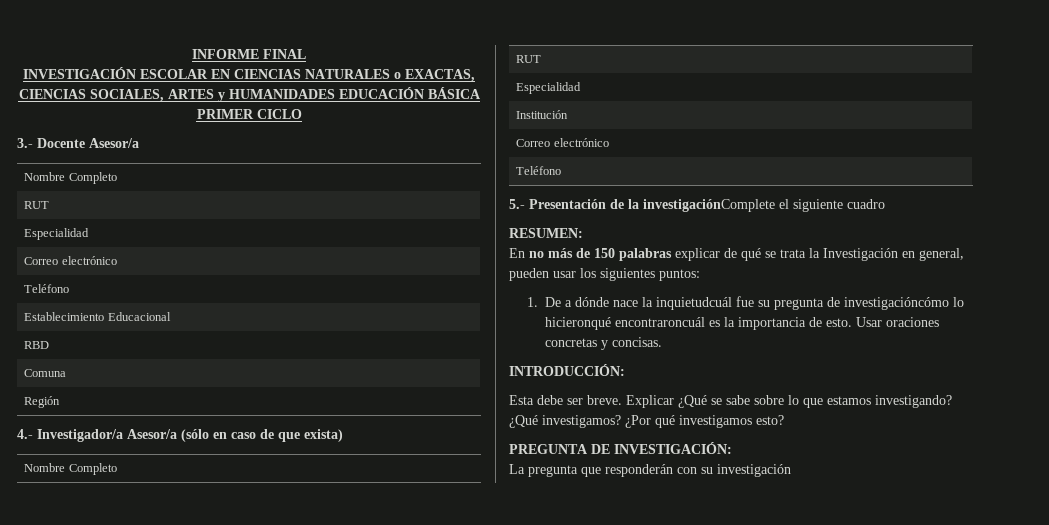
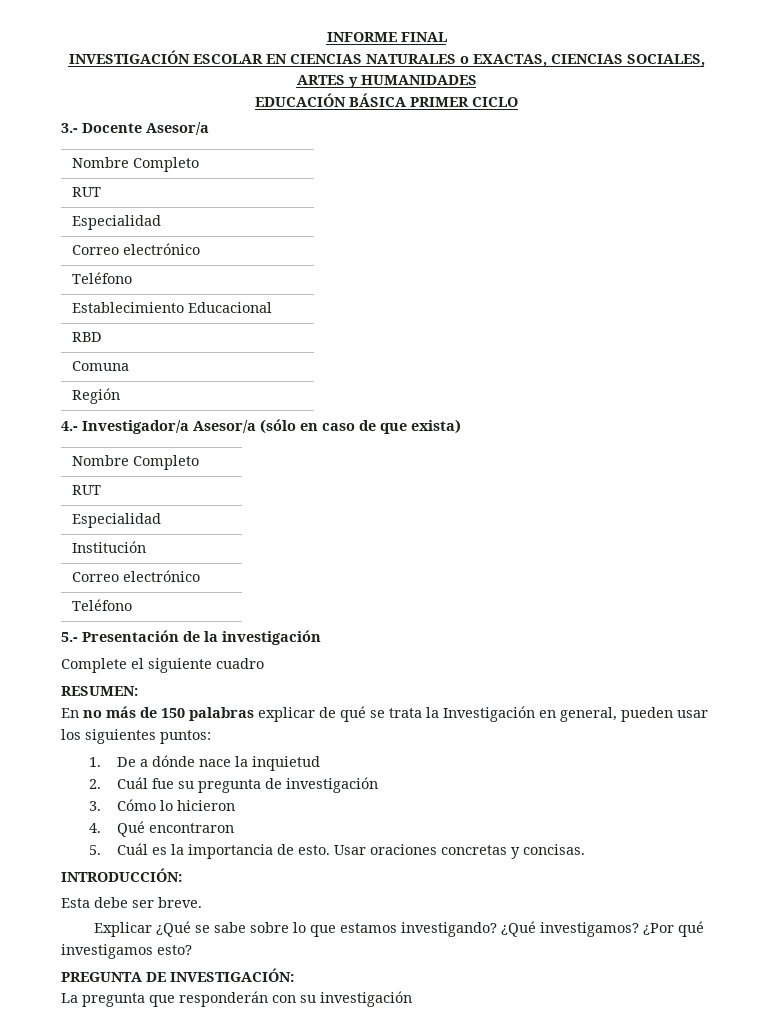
- INVESTIGACIÓN ESCOLAR EN CIENCIAS NATURALES o EXACTAS, CIENCIAS SOCIALES, ARTES y HUMANIDADES EDUCACIÓN BÁSICA PRIMER CICLO
+ INVESTIGACIÓN ESCOLAR EN CIENCIAS NATURALES o EXACTAS, CIENCIAS SOCIALES, ARTES y HUMANIDADES
+ EDUCACIÓN BÁSICA PRIMER CICLO
- 5.- Presentación de la investigaciónComplete el siguiente cuadro
+ 5.- Presentación de la investigación
+ Complete el siguiente cuadro
- 1. De a dónde nace la inquietudcuál fue su pregunta de investigacióncómo lo hicieronqué encontraroncuál es la importancia de esto.
+ 1. De a dónde nace la inquietud
+ 2. Cuál fue su pregunta de investigación
+ 3. Cómo lo hicieron
+ 4. Qué encontraron
+ 5. Cuál es la importancia de esto.
- Esta debe ser breve. Explicar ¿Qué se sabe sobre lo que estamos investigando?
+ Esta debe ser breve.
+ Explicar ¿Qué se sabe sobre lo que estamos investigando?

